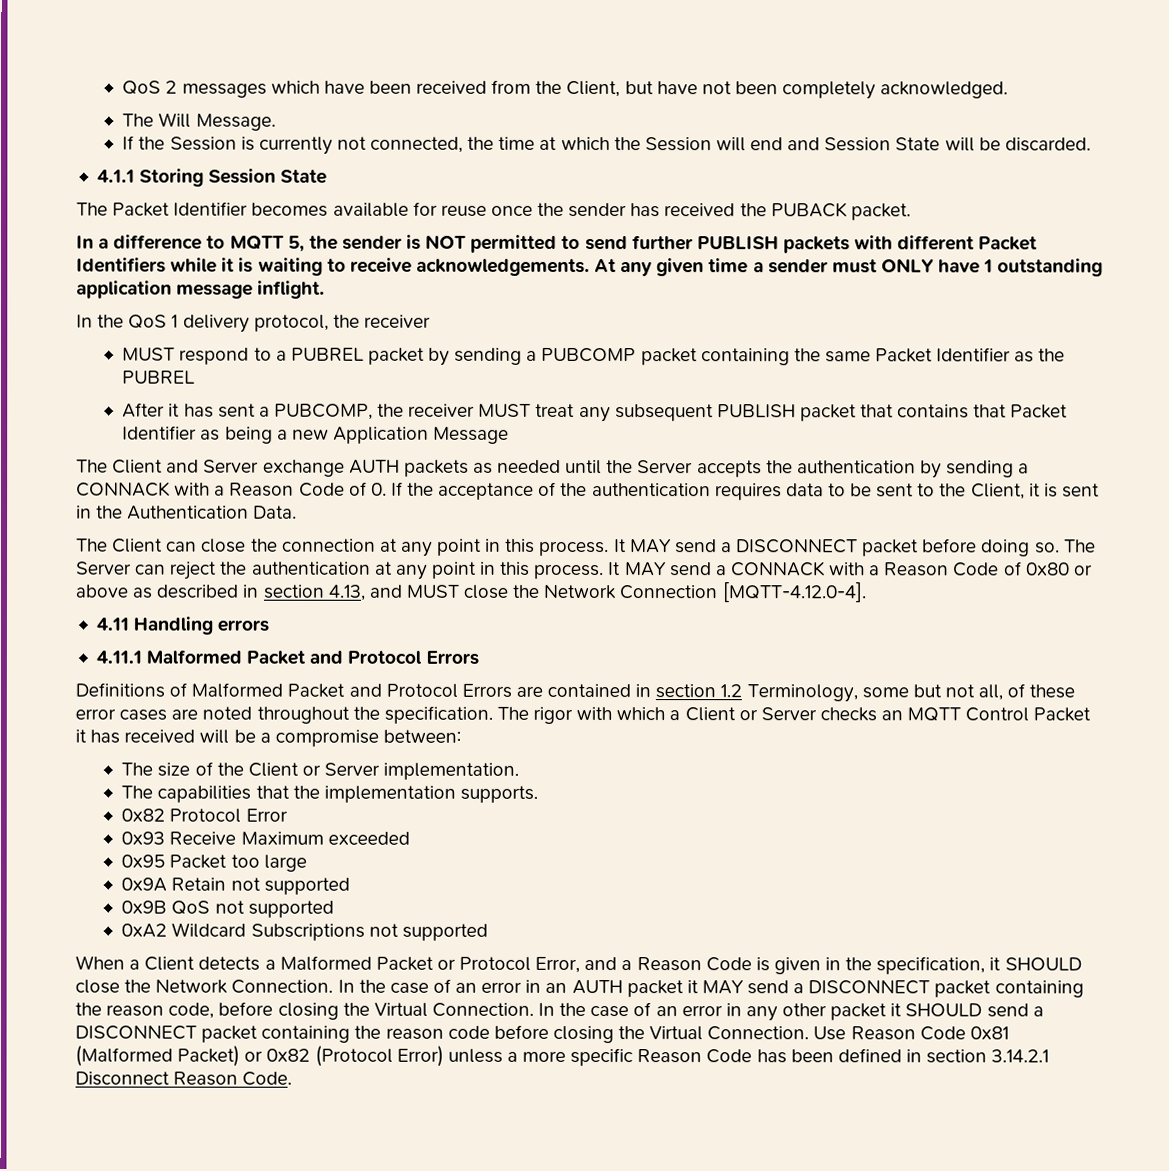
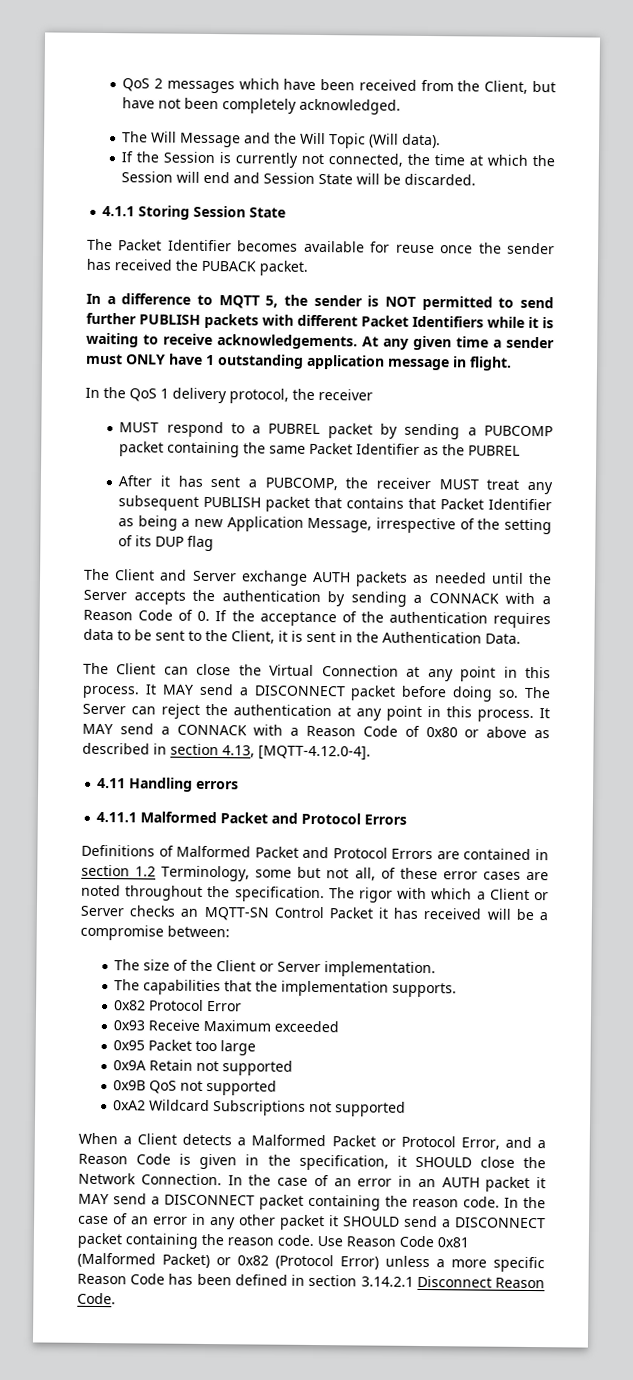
- The Will Message.
+ The Will Message and the Will Topic (Will data).
- At any given time a sender must ONLY have 1 outstanding application message inflight.
+ At any given time a sender must ONLY have 1 outstanding application message in flight.
- After it has sent a PUBCOMP, the receiver MUST treat any subsequent PUBLISH packet that contains that Packet Identifier as being a new Application Message
+ After it has sent a PUBCOMP, the receiver MUST treat any subsequent PUBLISH packet that contains that Packet Identifier as being a new Application Message, irrespective of the setting of its DUP flag
- The Client can close the connection at any point in this process.
+ The Client can close the Virtual Connection at any point in this process.
- It MAY send a CONNACK with a Reason Code of 0x80 or above as described in section 4.13, and MUST close the Network Connection [MQTT-4.12.0-4].
+ It MAY send a CONNACK with a Reason Code of 0x80 or above as described in section 4.13, [MQTT-4.12.0-4].
- The rigor with which a Client or Server checks an MQTT Control Packet it has received will be a compromise between:
+ The rigor with which a Client or Server checks an MQTT-SN Control Packet it has received will be a compromise between:
- In the case of an error in an AUTH packet it MAY send a DISCONNECT packet containing the reason code, before closing the Virtual Connection.
+ In the case of an error in an AUTH packet it MAY send a DISCONNECT packet containing the reason code.
- In the case of an error in any other packet it SHOULD send a DISCONNECT packet containing the reason code before closing the Virtual Connection.
+ In the case of an error in any other packet it SHOULD send a DISCONNECT packet containing the reason code.

